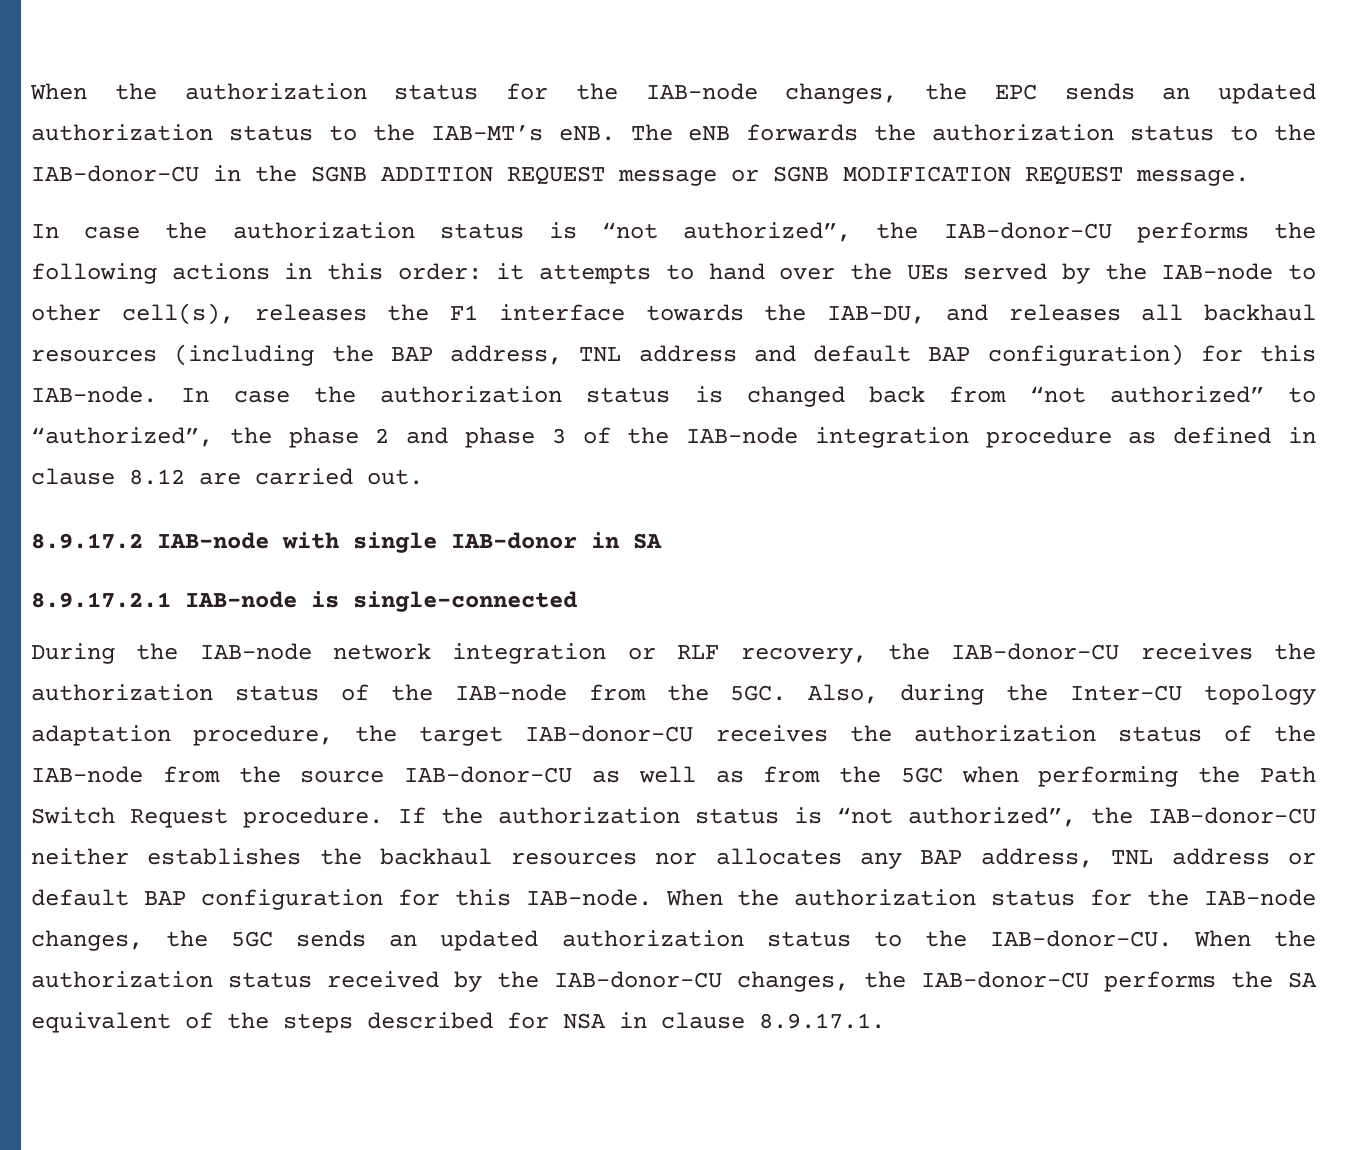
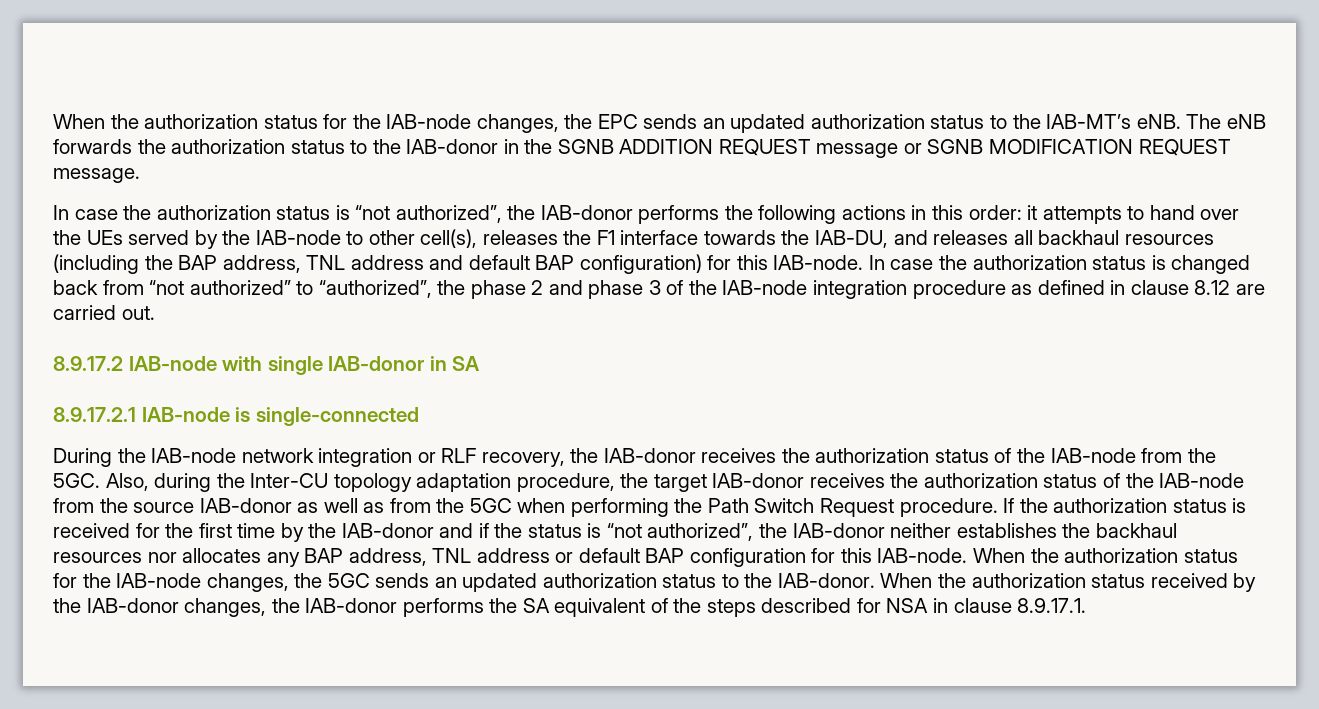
- The eNB forwards the authorization status to the IAB-donor-CU in the SGNB ADDITION REQUEST message or SGNB MODIFICATION REQUEST message.
+ The eNB forwards the authorization status to the IAB-donor in the SGNB ADDITION REQUEST message or SGNB MODIFICATION REQUEST message.
- In case the authorization status is “not authorized”, the IAB-donor-CU performs the following actions in this order: it attempts to hand over the UEs served by the IAB-node to other cell(s), releases the F1 interface towards the IAB-DU, and releases all backhaul resources (including the BAP address, TNL address and default BAP configuration) for this IAB-node.
+ In case the authorization status is “not authorized”, the IAB-donor performs the following actions in this order: it attempts to hand over the UEs served by the IAB-node to other cell(s), releases the F1 interface towards the IAB-DU, and releases all backhaul resources (including the BAP address, TNL address and default BAP configuration) for this IAB-node.
- During the IAB-node network integration or RLF recovery, the IAB-donor-CU receives the authorization status of the IAB-node from the 5GC.
+ During the IAB-node network integration or RLF recovery, the IAB-donor receives the authorization status of the IAB-node from the 5GC.
- Also, during the Inter-CU topology adaptation procedure, the target IAB-donor-CU receives the authorization status of the IAB-node from the source IAB-donor-CU as well as from the 5GC when performing the Path Switch Request procedure.
+ Also, during the Inter-CU topology adaptation procedure, the target IAB-donor receives the authorization status of the IAB-node from the source IAB-donor as well as from the 5GC when performing the Path Switch Request procedure.
- If the authorization status is “not authorized”, the IAB-donor-CU neither establishes the backhaul resources nor allocates any BAP address, TNL address or default BAP configuration for this IAB-node.
+ If the authorization status is received for the first time by the IAB-donor and if the status is “not authorized”, the IAB-donor neither establishes the backhaul resources nor allocates any BAP address, TNL address or default BAP configuration for this IAB-node.
- When the authorization status for the IAB-node changes, the 5GC sends an updated authorization status to the IAB-donor-CU.
+ When the authorization status for the IAB-node changes, the 5GC sends an updated authorization status to the IAB-donor.
- When the authorization status received by the IAB-donor-CU changes, the IAB-donor-CU performs the SA equivalent of the steps described for NSA in clause 8.9.17.1.
+ When the authorization status received by the IAB-donor changes, the IAB-donor performs the SA equivalent of the steps described for NSA in clause 8.9.17.1.

